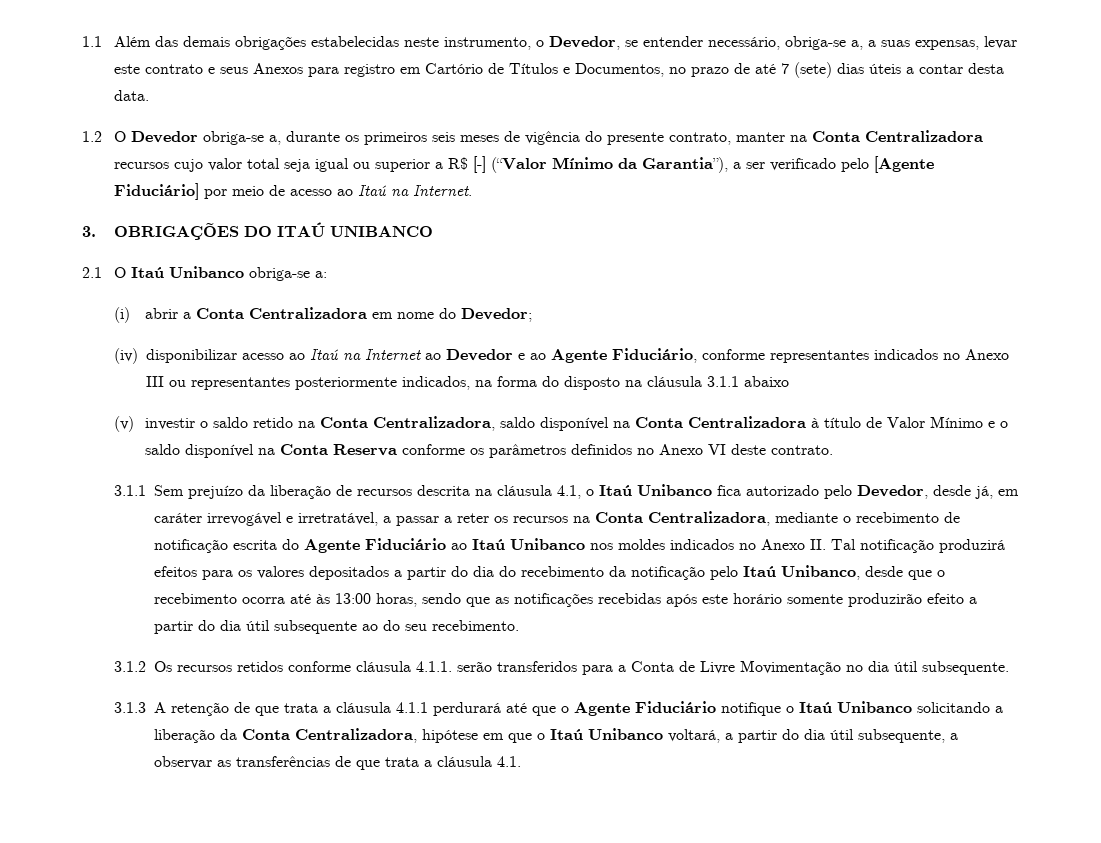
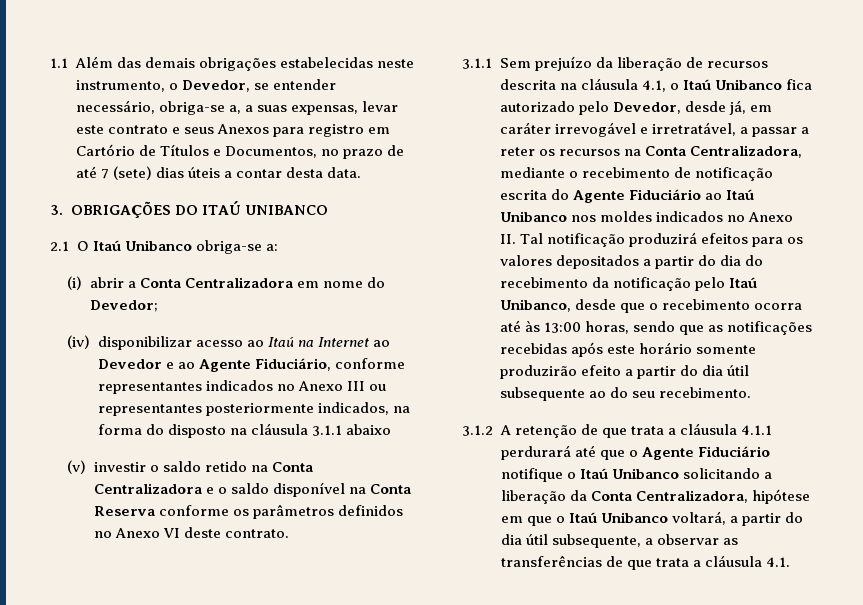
- 1.2 O Devedor obriga-se a, durante os primeiros seis meses de vigência do presente contrato, manter na Conta Centralizadora recursos cujo valor total seja igual ou superior a R$ [-] (“Valor Mínimo da Garantia”), a ser verificado pelo [Agente Fiduciário] por meio de acesso ao Itaú na Internet.
- (v) investir o saldo retido na Conta Centralizadora, saldo disponível na Conta Centralizadora à título de Valor Mínimo e o saldo disponível na Conta Reserva conforme os parâmetros definidos no Anexo VI deste contrato.
+ (v) investir o saldo retido na Conta Centralizadora e o saldo disponível na Conta Reserva conforme os parâmetros definidos no Anexo VI deste contrato.
- 3.1.2 Os recursos retidos conforme cláusula 4.1.1. serão transferidos para a Conta de Livre Movimentação no dia útil subsequente.
- 3.1.3 A retenção de que trata a cláusula 4.1.1 perdurará até que o Agente Fiduciário notifique o Itaú Unibanco solicitando a liberação da Conta Centralizadora, hipótese em que o Itaú Unibanco voltará, a partir do dia útil subsequente, a observar as transferências de que trata a cláusula 4.1.
+ 3.1.2 A retenção de que trata a cláusula 4.1.1 perdurará até que o Agente Fiduciário notifique o Itaú Unibanco solicitando a liberação da Conta Centralizadora, hipótese em que o Itaú Unibanco voltará, a partir do dia útil subsequente, a observar as transferências de que trata a cláusula 4.1.

